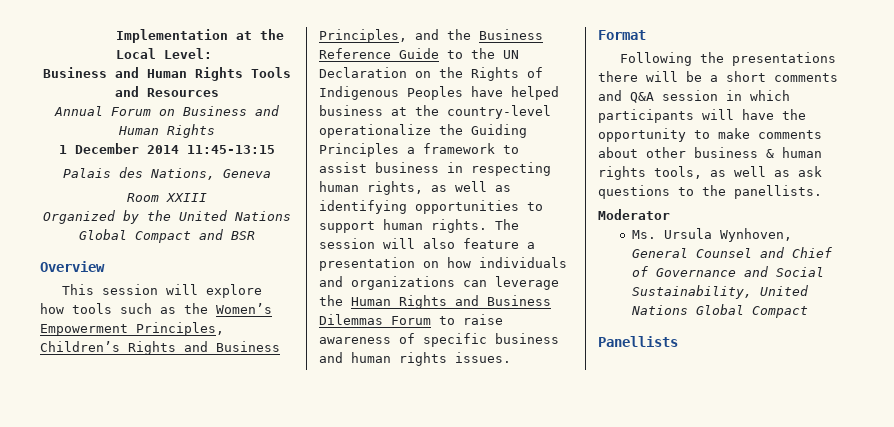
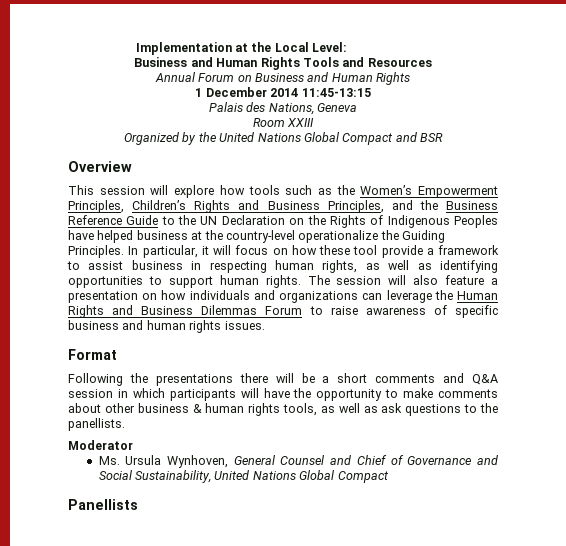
- This session will explore how tools such as the Women’s Empowerment Principles, Children’s Rights and Business Principles, and the Business Reference Guide to the UN Declaration on the Rights of Indigenous Peoples have helped business at the country-level operationalize the Guiding Principles a framework to assist business in respecting human rights, as well as identifying opportunities to support human rights.
+ This session will explore how tools such as the Women’s Empowerment Principles, Children’s Rights and Business Principles, and the Business Reference Guide to the UN Declaration on the Rights of Indigenous Peoples have helped business at the country-level operationalize the Guiding Principles. In particular, it will focus on how these tool provide a framework to assist business in respecting human rights, as well as identifying opportunities to support human rights.

